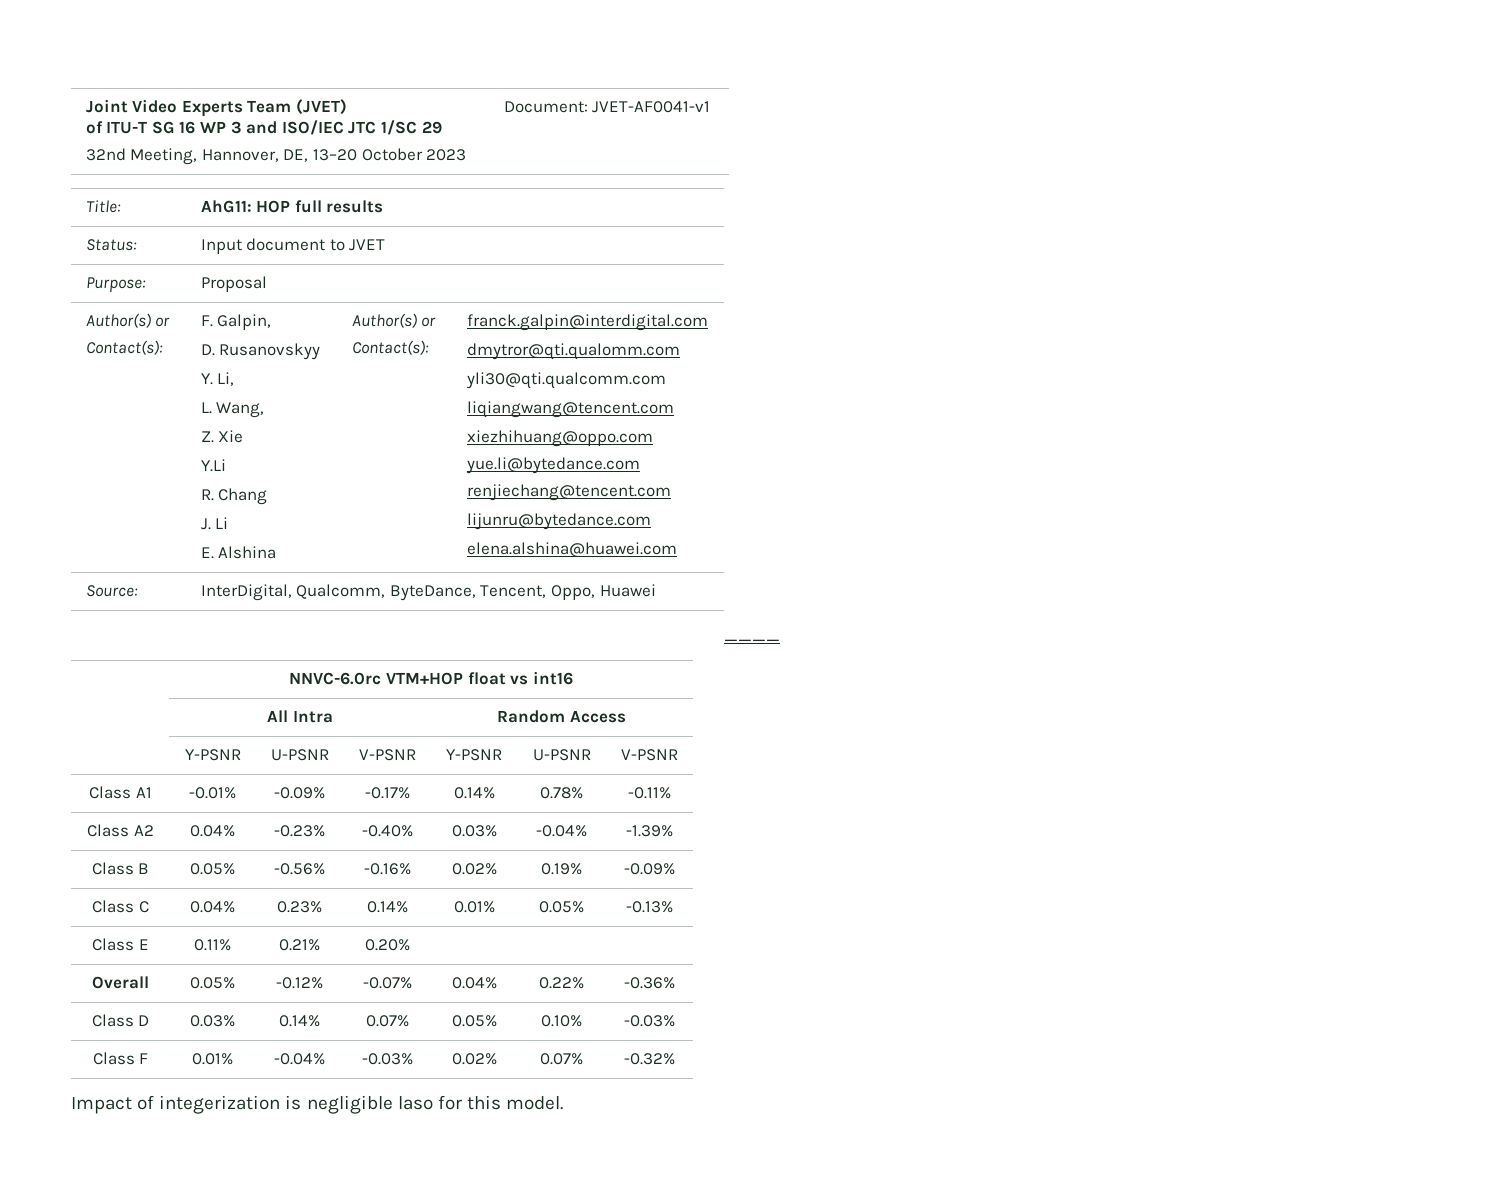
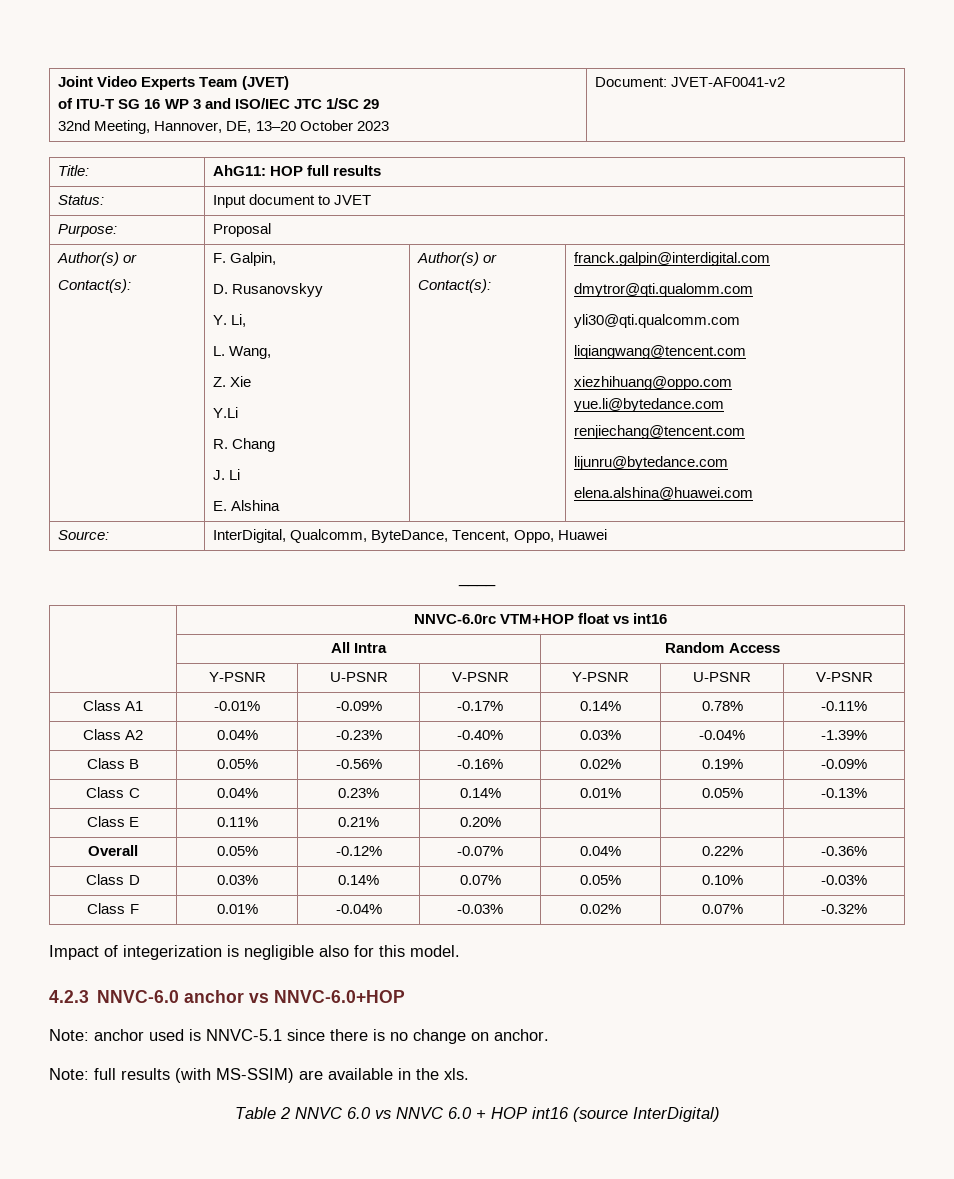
  Joint Video Experts Team (JVET)
  of ITU-T SG 16 WP 3 and ISO/IEC JTC 1/SC 29
- 32nd Meeting, Hannover, DE, 13–20 October 2023 | Document: JVET-AF0041-v1
+ 32nd Meeting, Hannover, DE, 13–20 October 2023 | Document: JVET-AF0041-v2
- Impact of integerization is negligible laso for this model.
+ Impact of integerization is negligible also for this model.
+ 4.2.3 NNVC-6.0 anchor vs NNVC-6.0+HOP
+ Note: anchor used is NNVC-5.1 since there is no change on anchor.
+ Note: full results (with MS-SSIM) are available in the xls.
+ Table 2 NNVC 6.0 vs NNVC 6.0 + HOP int16 (source InterDigital)

